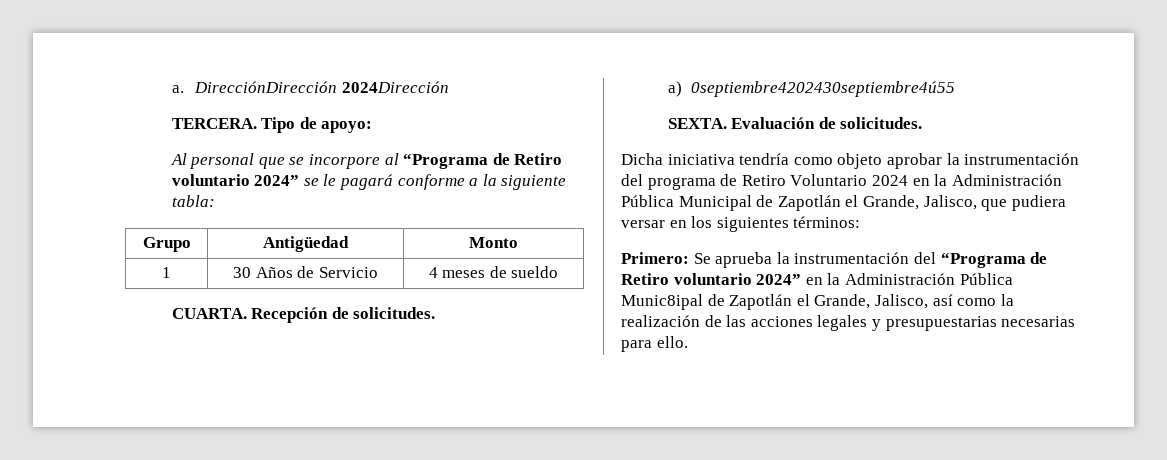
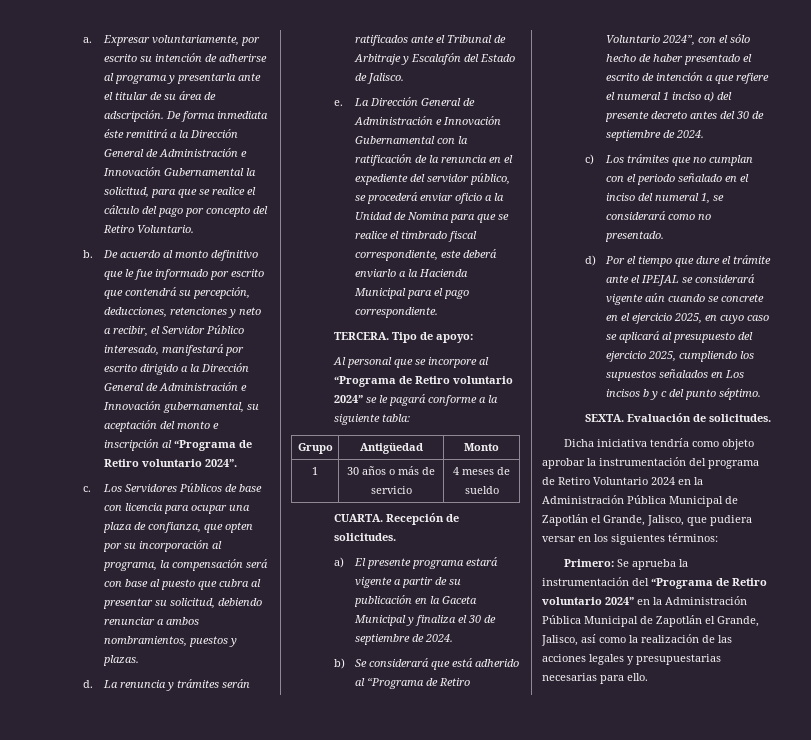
- DirecciónDirección 2024Dirección
+ Expresar voluntariamente, por escrito su intención de adherirse al programa y presentarla ante el titular de su área de adscripción. De forma inmediata éste remitirá a la Dirección General de Administración e Innovación Gubernamental la solicitud, para que se realice el cálculo del pago por concepto del Retiro Voluntario.
+ b. De acuerdo al monto definitivo que le fue informado por escrito que contendrá su percepción, deducciones, retenciones y neto a recibir, el Servidor Público interesado, manifestará por escrito dirigido a la Dirección General de Administración e Innovación gubernamental, su aceptación del monto e inscripción al “Programa de Retiro voluntario 2024”.
+ c. Los Servidores Públicos de base con licencia para ocupar una plaza de confianza, que opten por su incorporación al programa, la compensación será con base al puesto que cubra al presentar su solicitud, debiendo renunciar a ambos nombramientos, puestos y plazas.
+ d. La renuncia y trámites serán ratificados ante el Tribunal de Arbitraje y Escalafón del Estado de Jalisco.
+ e. La Dirección General de Administración e Innovación Gubernamental con la ratificación de la renuncia en el expediente del servidor público, se procederá enviar oficio a la Unidad de Nomina para que se realice el timbrado fiscal correspondiente, este deberá enviarlo a la Hacienda Municipal para el pago correspondiente.
- 1 | 30 Años de Servicio | 4 meses de sueldo
+ 1 | 30 años o más de servicio | 4 meses de sueldo
- a) 0septiembre4202430septiembre4ú55
+ a) El presente programa estará vigente a partir de su publicación en la Gaceta Municipal y finaliza el 30 de septiembre de 2024.
+ b) Se considerará que está adherido al “Programa de Retiro Voluntario 2024”, con el sólo hecho de haber presentado el escrito de intención a que refiere el numeral 1 inciso a) del presente decreto antes del 30 de septiembre de 2024.
+ c) Los trámites que no cumplan con el periodo señalado en el inciso del numeral 1, se considerará como no presentado.
+ d) Por el tiempo que dure el trámite ante el IPEJAL se considerará vigente aún cuando se concrete en el ejercicio 2025, en cuyo caso se aplicará al presupuesto del ejercicio 2025, cumpliendo los supuestos señalados en Los incisos b y c del punto séptimo.
- Primero: Se aprueba la instrumentación del “Programa de Retiro voluntario 2024” en la Administración Pública Munic8ipal de Zapotlán el Grande, Jalisco, así como la realización de las acciones legales y presupuestarias necesarias para ello.
+ Primero: Se aprueba la instrumentación del “Programa de Retiro voluntario 2024” en la Administración Pública Municipal de Zapotlán el Grande, Jalisco, así como la realización de las acciones legales y presupuestarias necesarias para ello.

